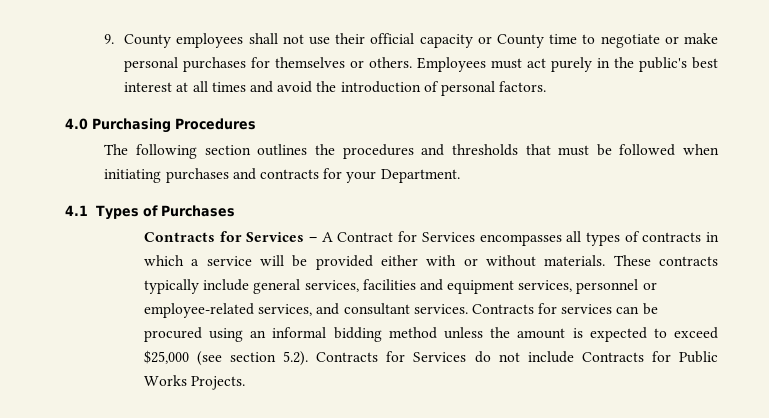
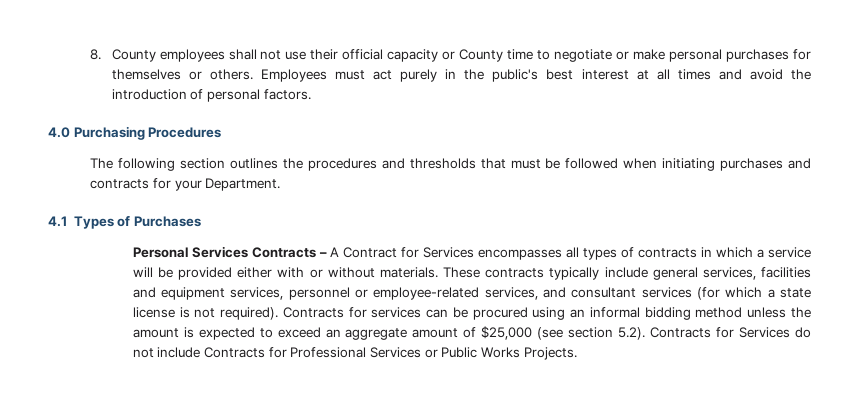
- 9. County employees shall not use their official capacity or County time to negotiate or make personal purchases for themselves or others.
+ 8. County employees shall not use their official capacity or County time to negotiate or make personal purchases for themselves or others.
- Contracts for Services – A Contract for Services encompasses all types of contracts in which a service will be provided either with or without materials.
+ Personal Services Contracts – A Contract for Services encompasses all types of contracts in which a service will be provided either with or without materials.
- These contracts typically include general services, facilities and equipment services, personnel or employee-related services, and consultant services.
+ These contracts typically include general services, facilities and equipment services, personnel or employee-related services, and consultant services (for which a state license is not required).
- Contracts for services can be procured using an informal bidding method unless the amount is expected to exceed $25,000 (see section 5.2). Contracts for Services do not include Contracts for Public Works Projects.
+ Contracts for services can be procured using an informal bidding method unless the amount is expected to exceed an aggregate amount of $25,000 (see section 5.2). Contracts for Services do not include Contracts for Professional Services or Public Works Projects.

